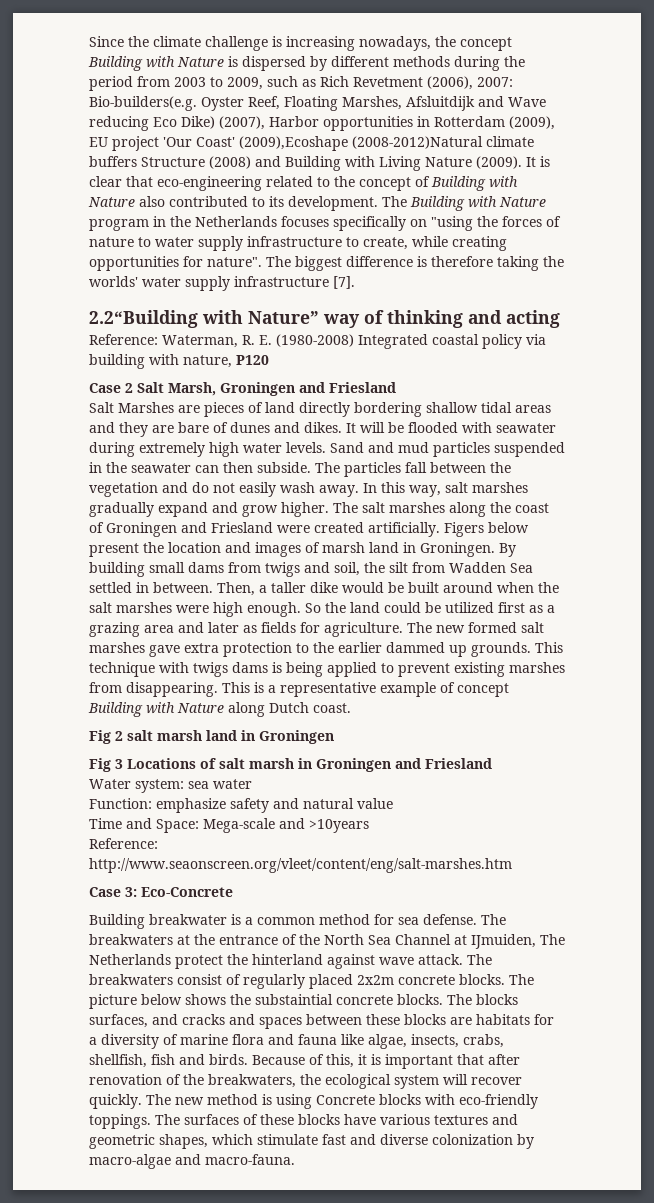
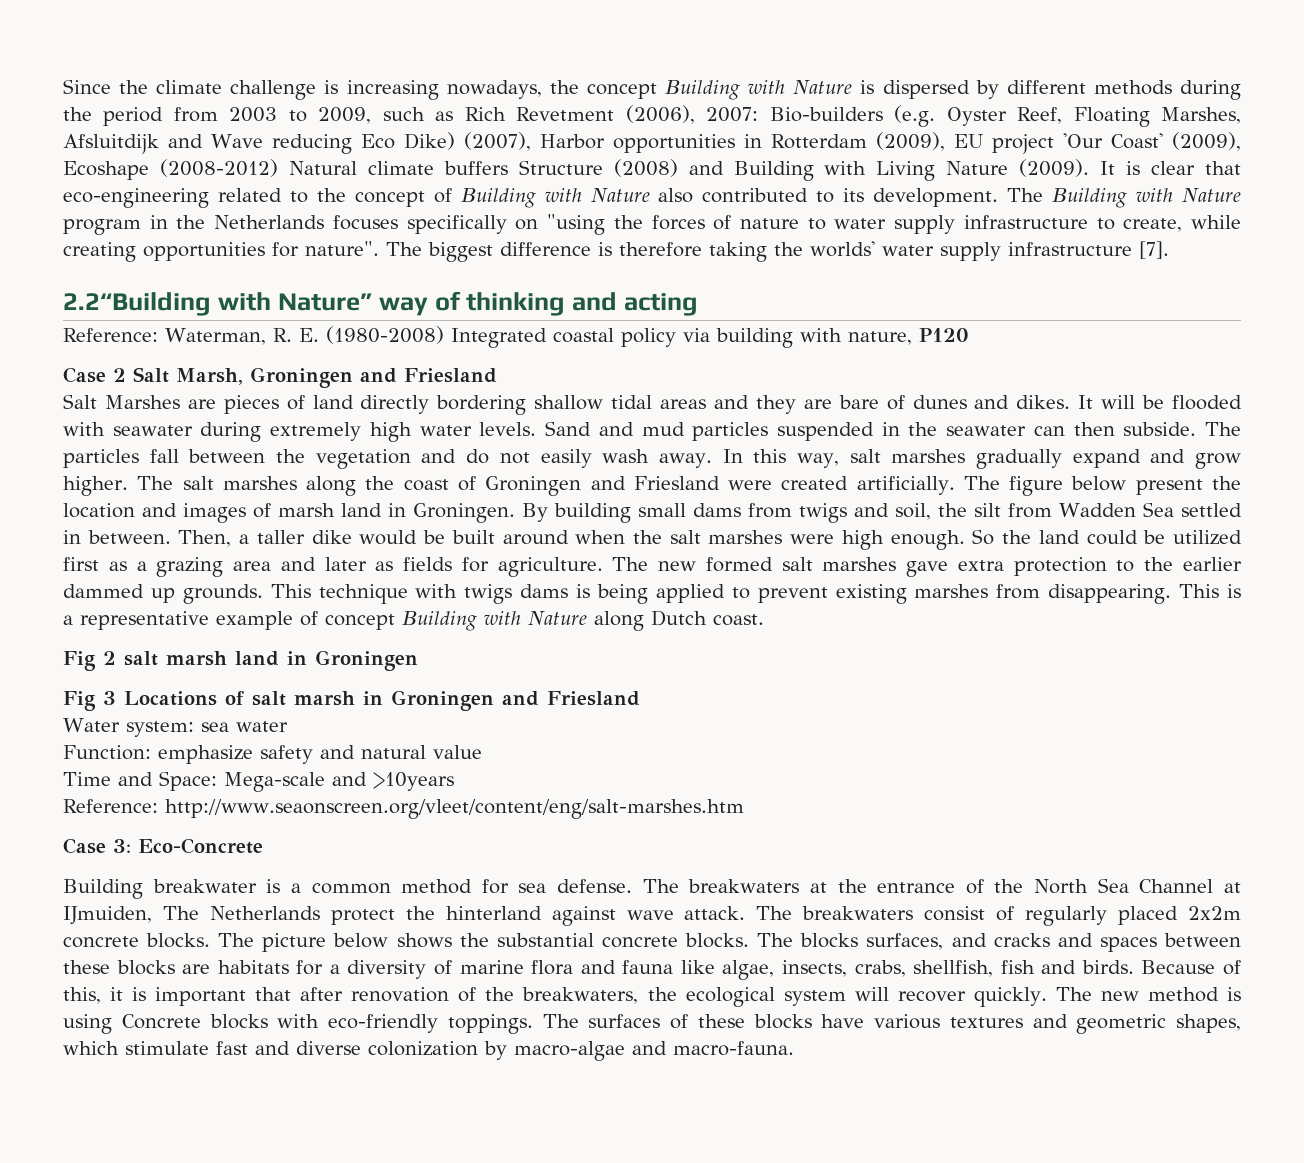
- Since the climate challenge is increasing nowadays, the concept Building with Nature is dispersed by different methods during the period from 2003 to 2009, such as Rich Revetment (2006), 2007: Bio-builders(e.g. Oyster Reef, Floating Marshes, Afsluitdijk and Wave reducing Eco Dike) (2007), Harbor opportunities in Rotterdam (2009), EU project 'Our Coast' (2009),Ecoshape (2008-2012)Natural climate buffers Structure (2008) and Building with Living Nature (2009).
+ Since the climate challenge is increasing nowadays, the concept Building with Nature is dispersed by different methods during the period from 2003 to 2009, such as Rich Revetment (2006), 2007: Bio-builders (e.g. Oyster Reef, Floating Marshes, Afsluitdijk and Wave reducing Eco Dike) (2007), Harbor opportunities in Rotterdam (2009), EU project 'Our Coast' (2009), Ecoshape (2008-2012) Natural climate buffers Structure (2008) and Building with Living Nature (2009).
- Figers below present the location and images of marsh land in Groningen.
+ The figure below present the location and images of marsh land in Groningen.
- The picture below shows the substaintial concrete blocks.
+ The picture below shows the substantial concrete blocks.

